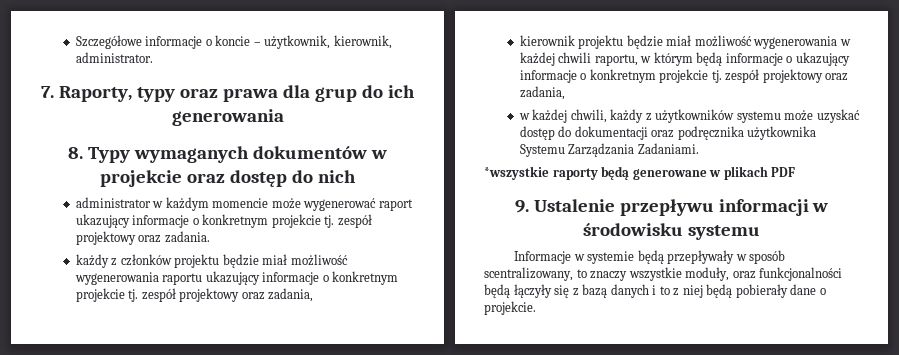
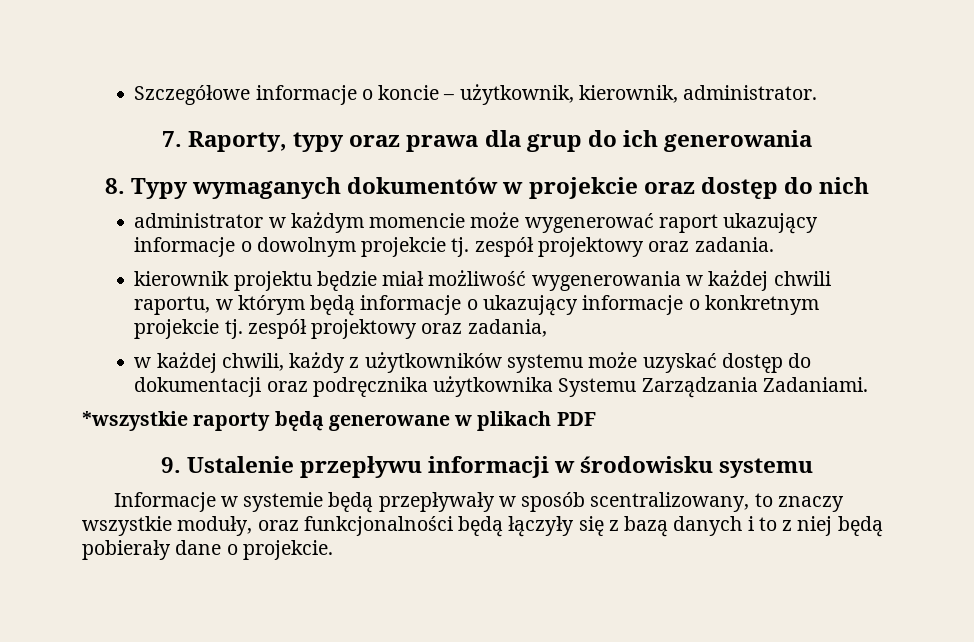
- administrator w każdym momencie może wygenerować raport ukazujący informacje o konkretnym projekcie tj. zespół projektowy oraz zadania.
+ administrator w każdym momencie może wygenerować raport ukazujący informacje o dowolnym projekcie tj. zespół projektowy oraz zadania.
- każdy z członków projektu będzie miał możliwość wygenerowania raportu ukazujący informacje o konkretnym projekcie tj. zespół projektowy oraz zadania,

